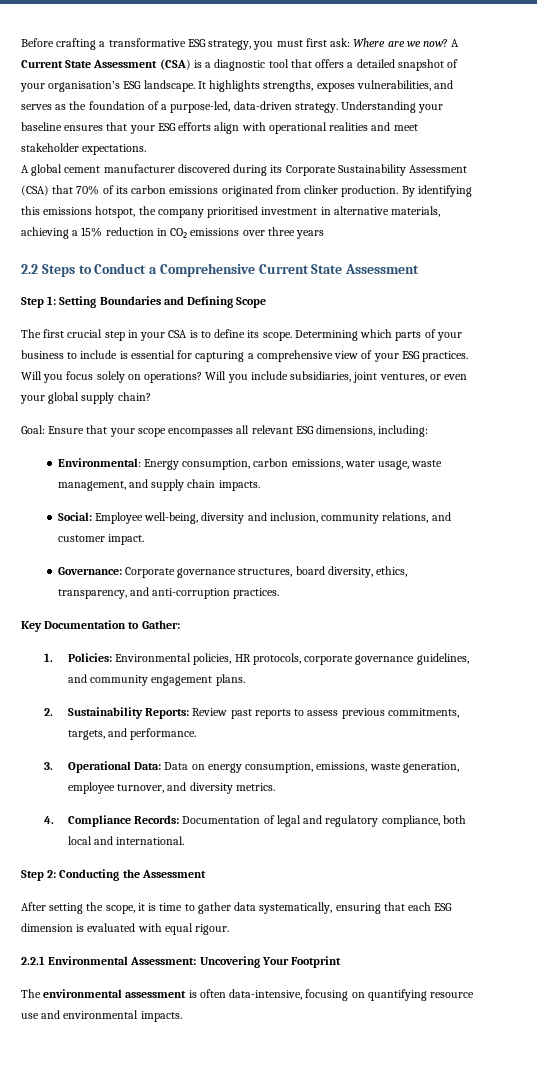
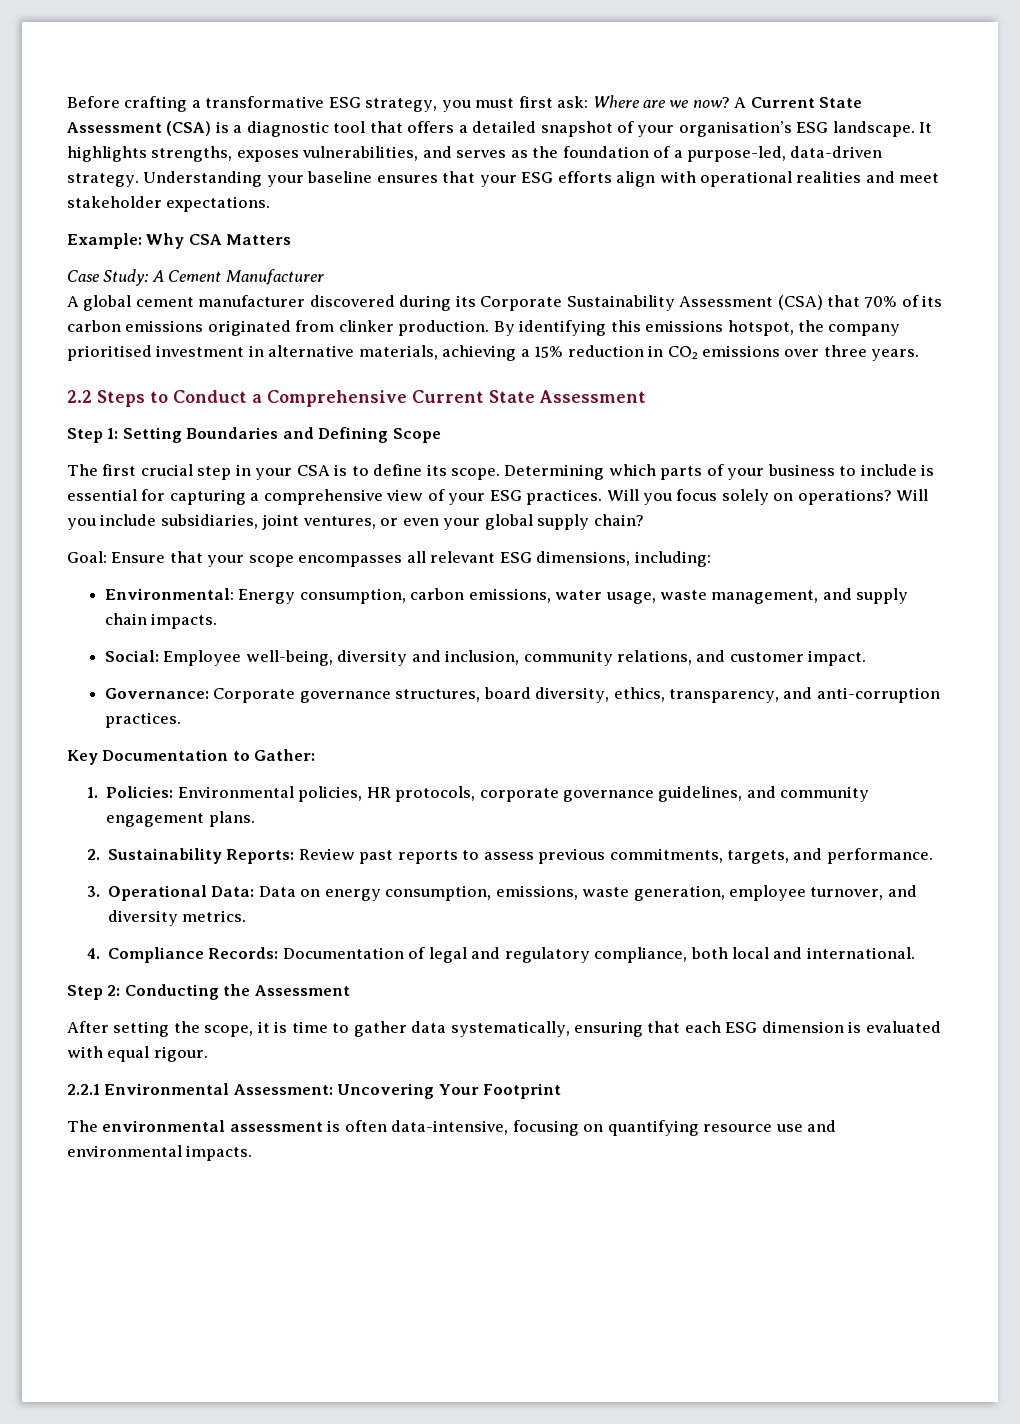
+ Example: Why CSA Matters
+ Case Study: A Cement Manufacturer
- By identifying this emissions hotspot, the company prioritised investment in alternative materials, achieving a 15% reduction in CO₂ emissions over three years
+ By identifying this emissions hotspot, the company prioritised investment in alternative materials, achieving a 15% reduction in CO₂ emissions over three years.

